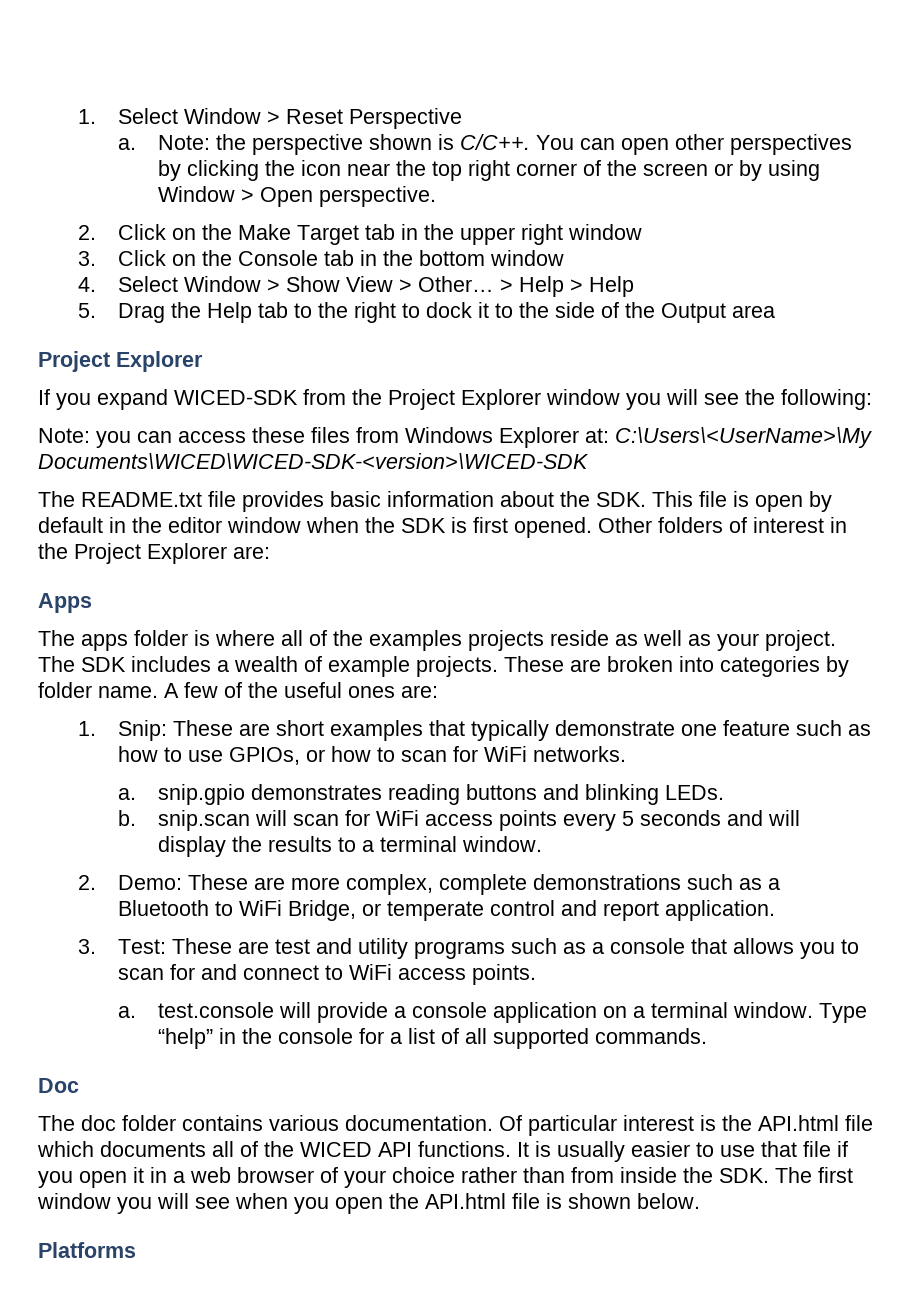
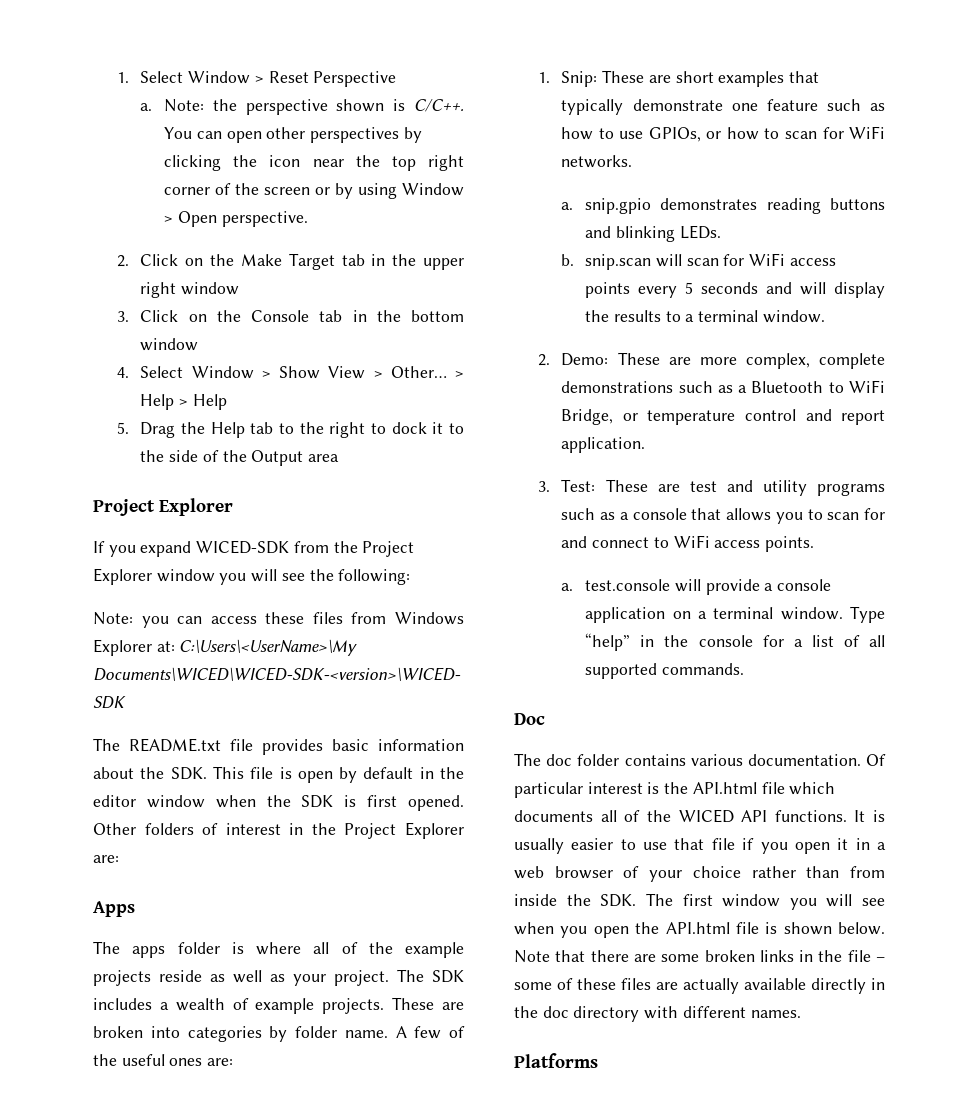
- The apps folder is where all of the examples projects reside as well as your project.
+ The apps folder is where all of the example projects reside as well as your project.
- 2. Demo: These are more complex, complete demonstrations such as a Bluetooth to WiFi Bridge, or temperate control and report application.
+ 2. Demo: These are more complex, complete demonstrations such as a Bluetooth to WiFi Bridge, or temperature control and report application.
+ Note that there are some broken links in the file – some of these files are actually available directly in the doc directory with different names.

